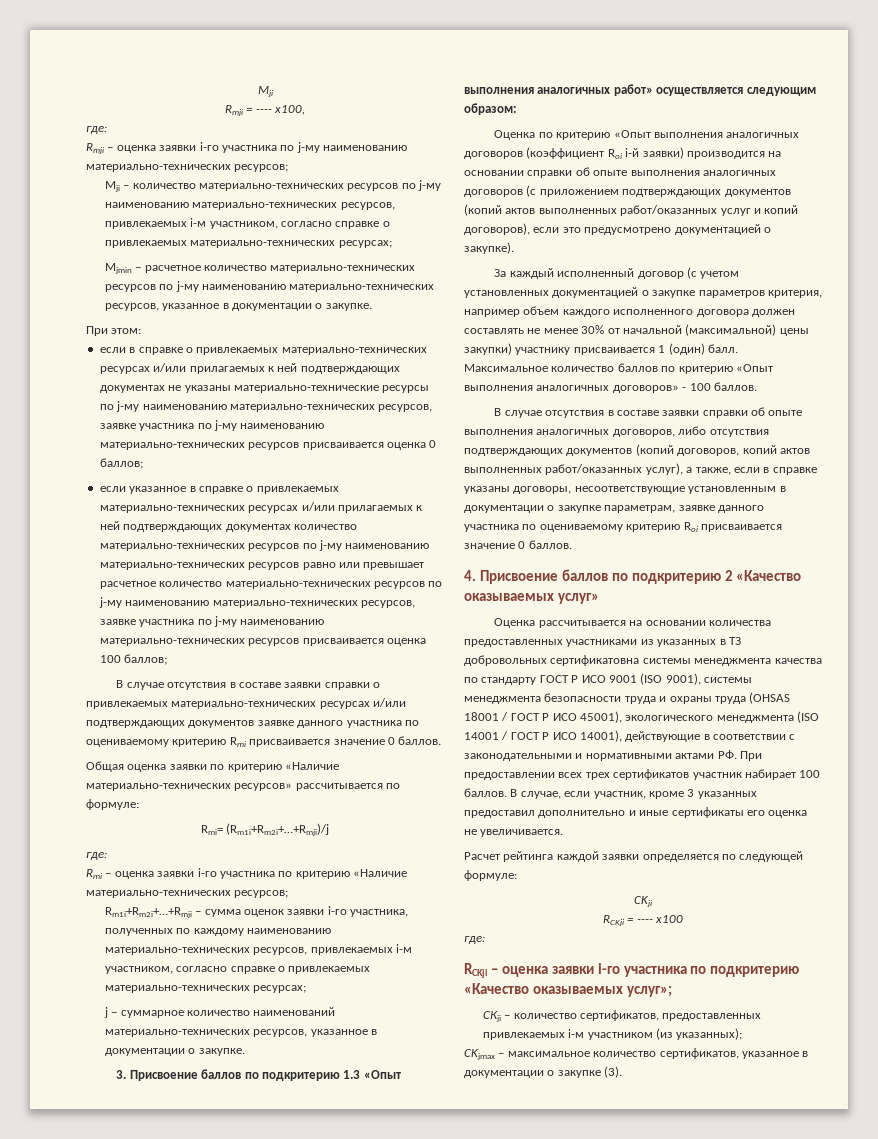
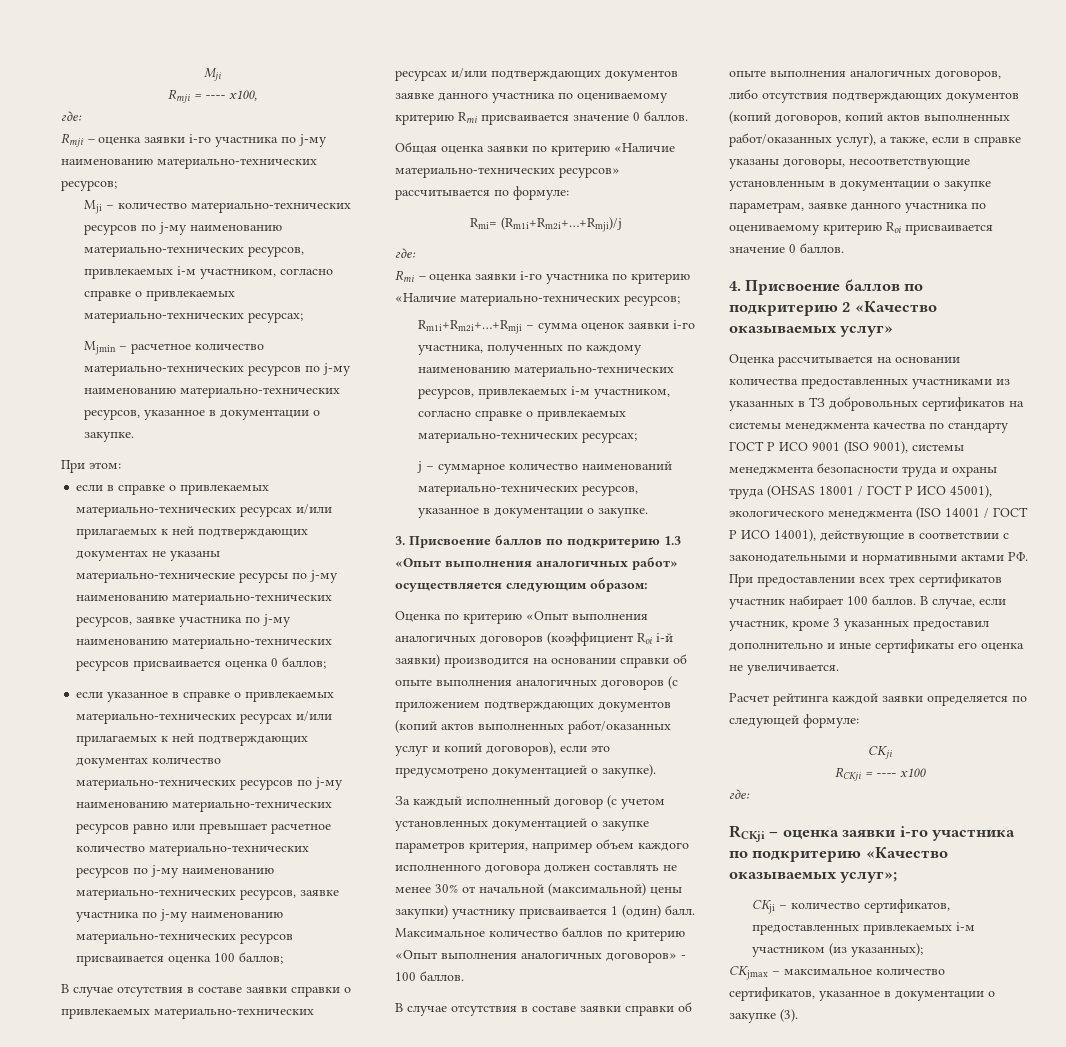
- Оценка рассчитывается на основании количества предоставленных участниками из указанных в ТЗ добровольных сертификатовна системы менеджмента качества по стандарту ГОСТ Р ИСО 9001 (ISO 9001), системы менеджмента безопасности труда и охраны труда (OHSAS 18001 / ГОСТ Р ИСО 45001), экологического менеджмента (ISO 14001 / ГОСТ Р ИСО 14001), действующие в соответствии с законодательными и нормативными актами РФ. При предоставлении всех трех сертификатов участник набирает 100 баллов.
+ Оценка рассчитывается на основании количества предоставленных участниками из указанных в ТЗ добровольных сертификатов на системы менеджмента качества по стандарту ГОСТ Р ИСО 9001 (ISO 9001), системы менеджмента безопасности труда и охраны труда (OHSAS 18001 / ГОСТ Р ИСО 45001), экологического менеджмента (ISO 14001 / ГОСТ Р ИСО 14001), действующие в соответствии с законодательными и нормативными актами РФ. При предоставлении всех трех сертификатов участник набирает 100 баллов.

